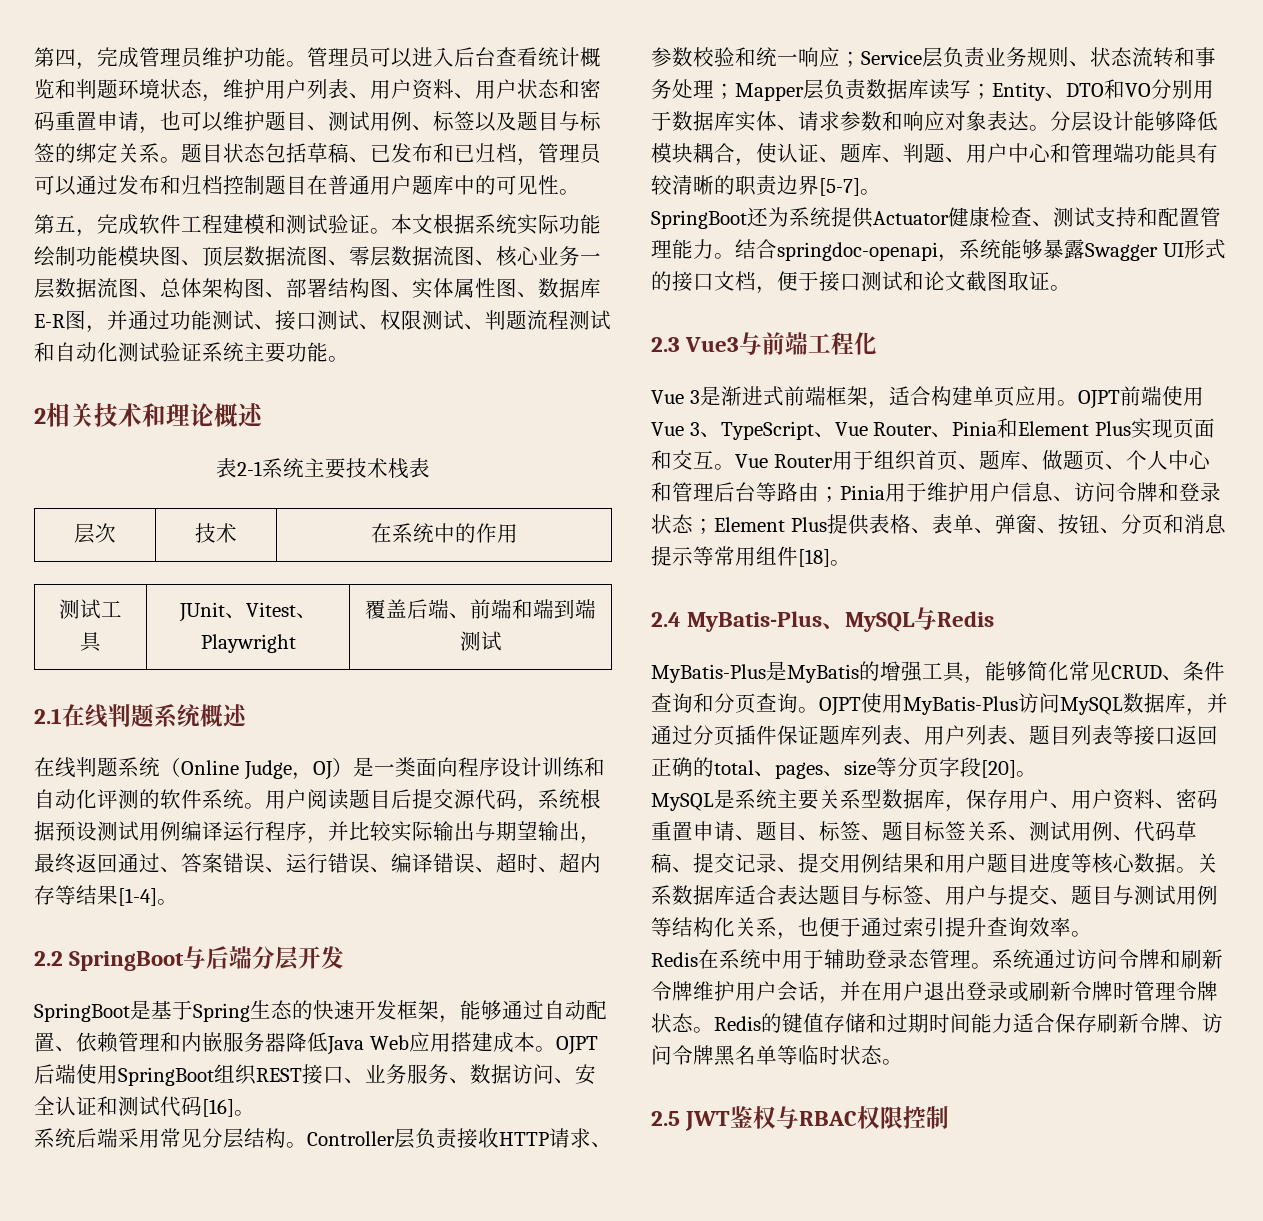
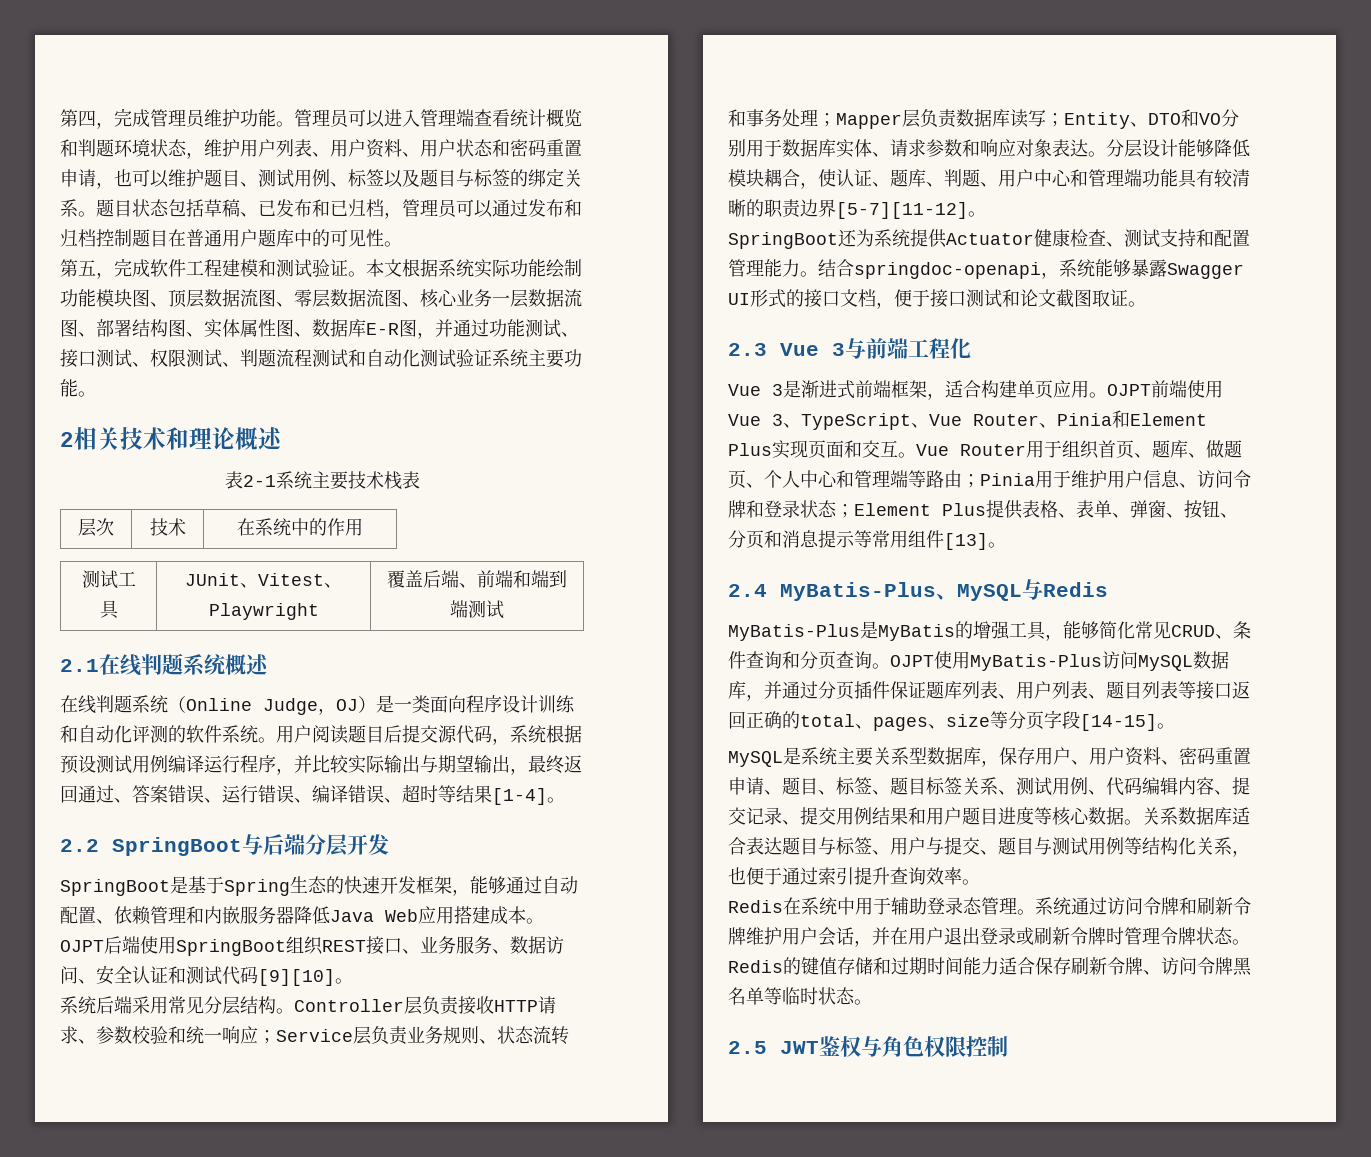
- 管理员可以进入后台查看统计概览和判题环境状态，维护用户列表、用户资料、用户状态和密码重置申请，也可以维护题目、测试用例、标签以及题目与标签的绑定关系。
+ 管理员可以进入管理端查看统计概览和判题环境状态，维护用户列表、用户资料、用户状态和密码重置申请，也可以维护题目、测试用例、标签以及题目与标签的绑定关系。
- 本文根据系统实际功能绘制功能模块图、顶层数据流图、零层数据流图、核心业务一层数据流图、总体架构图、部署结构图、实体属性图、数据库E-R图，并通过功能测试、接口测试、权限测试、判题流程测试和自动化测试验证系统主要功能。
+ 本文根据系统实际功能绘制功能模块图、顶层数据流图、零层数据流图、核心业务一层数据流图、部署结构图、实体属性图、数据库E-R图，并通过功能测试、接口测试、权限测试、判题流程测试和自动化测试验证系统主要功能。
- 用户阅读题目后提交源代码，系统根据预设测试用例编译运行程序，并比较实际输出与期望输出，最终返回通过、答案错误、运行错误、编译错误、超时、超内存等结果[1-4]。
+ 用户阅读题目后提交源代码，系统根据预设测试用例编译运行程序，并比较实际输出与期望输出，最终返回通过、答案错误、运行错误、编译错误、超时等结果[1-4]。
- OJPT后端使用SpringBoot组织REST接口、业务服务、数据访问、安全认证和测试代码[16]。
+ OJPT后端使用SpringBoot组织REST接口、业务服务、数据访问、安全认证和测试代码[9][10]。
- 分层设计能够降低模块耦合，使认证、题库、判题、用户中心和管理端功能具有较清晰的职责边界[5-7]。
+ 分层设计能够降低模块耦合，使认证、题库、判题、用户中心和管理端功能具有较清晰的职责边界[5-7][11-12]。
- 2.3 Vue3与前端工程化
+ 2.3 Vue 3与前端工程化
- Vue Router用于组织首页、题库、做题页、个人中心和管理后台等路由；Pinia用于维护用户信息、访问令牌和登录状态；Element Plus提供表格、表单、弹窗、按钮、分页和消息提示等常用组件[18]。
+ Vue Router用于组织首页、题库、做题页、个人中心和管理端等路由；Pinia用于维护用户信息、访问令牌和登录状态；Element Plus提供表格、表单、弹窗、按钮、分页和消息提示等常用组件[13]。
- OJPT使用MyBatis-Plus访问MySQL数据库，并通过分页插件保证题库列表、用户列表、题目列表等接口返回正确的total、pages、size等分页字段[20]。
+ OJPT使用MyBatis-Plus访问MySQL数据库，并通过分页插件保证题库列表、用户列表、题目列表等接口返回正确的total、pages、size等分页字段[14-15]。
- MySQL是系统主要关系型数据库，保存用户、用户资料、密码重置申请、题目、标签、题目标签关系、测试用例、代码草稿、提交记录、提交用例结果和用户题目进度等核心数据。
+ MySQL是系统主要关系型数据库，保存用户、用户资料、密码重置申请、题目、标签、题目标签关系、测试用例、代码编辑内容、提交记录、提交用例结果和用户题目进度等核心数据。
- 2.5 JWT鉴权与RBAC权限控制
+ 2.5 JWT鉴权与角色权限控制

